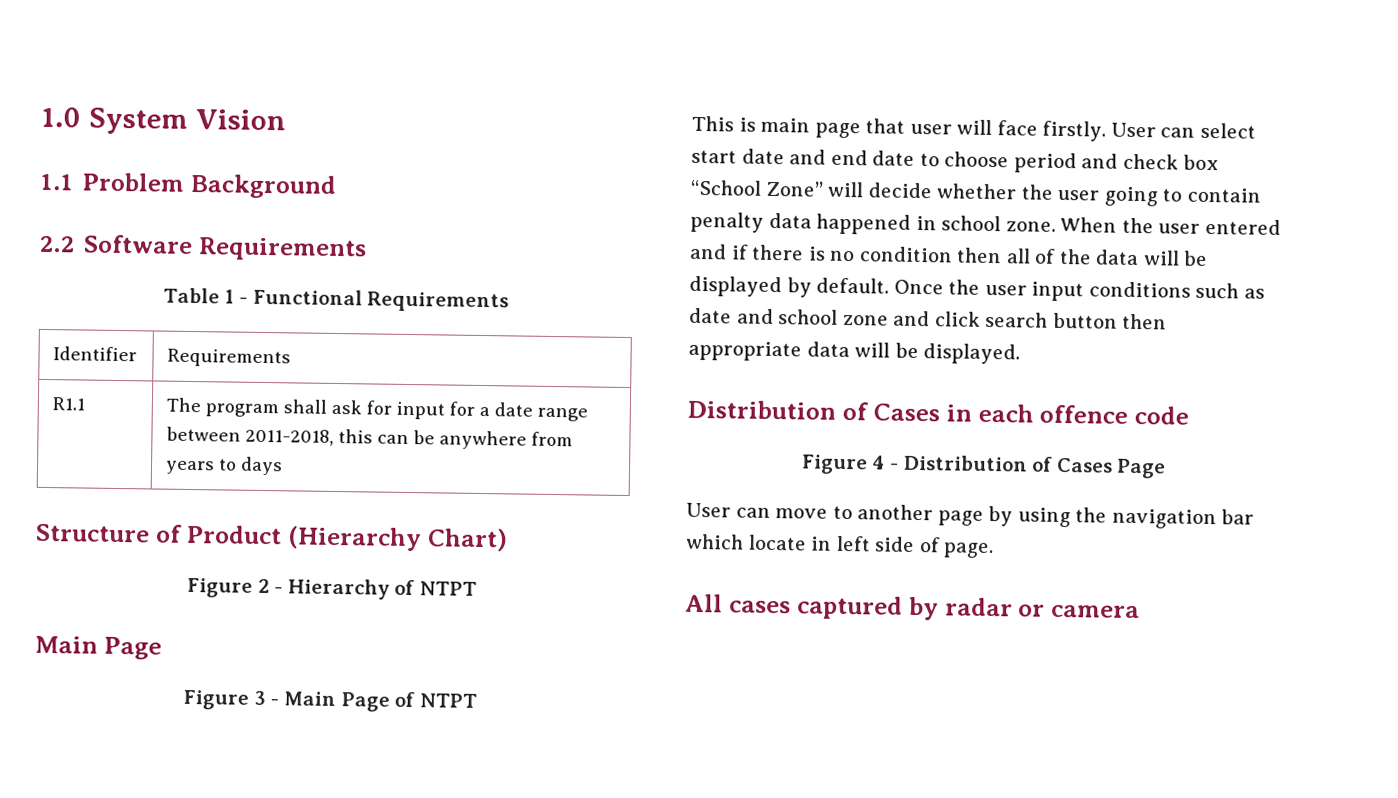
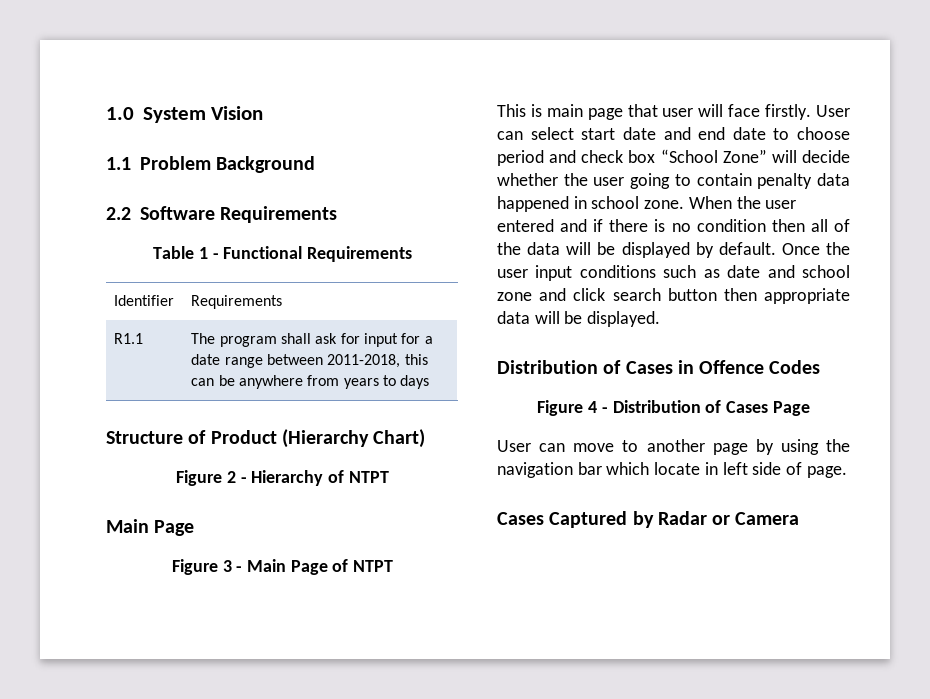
- Distribution of Cases in each offence code
+ Distribution of Cases in Offence Codes
- All cases captured by radar or camera
+ Cases Captured by Radar or Camera

